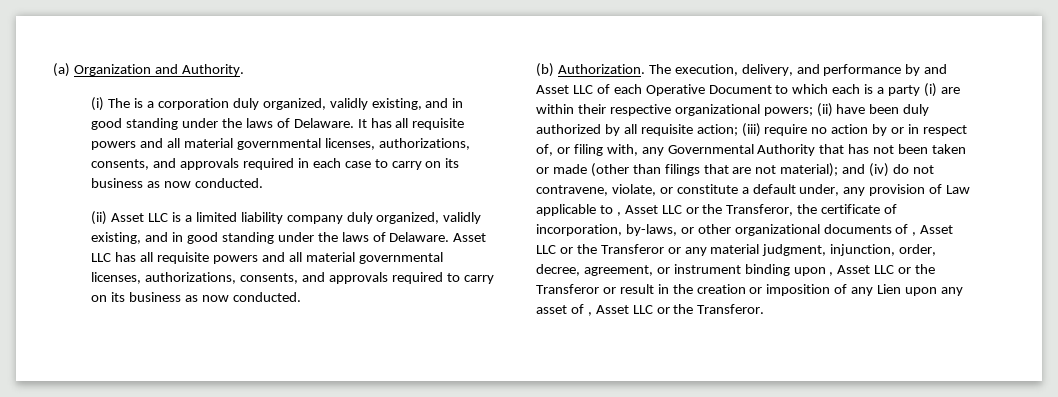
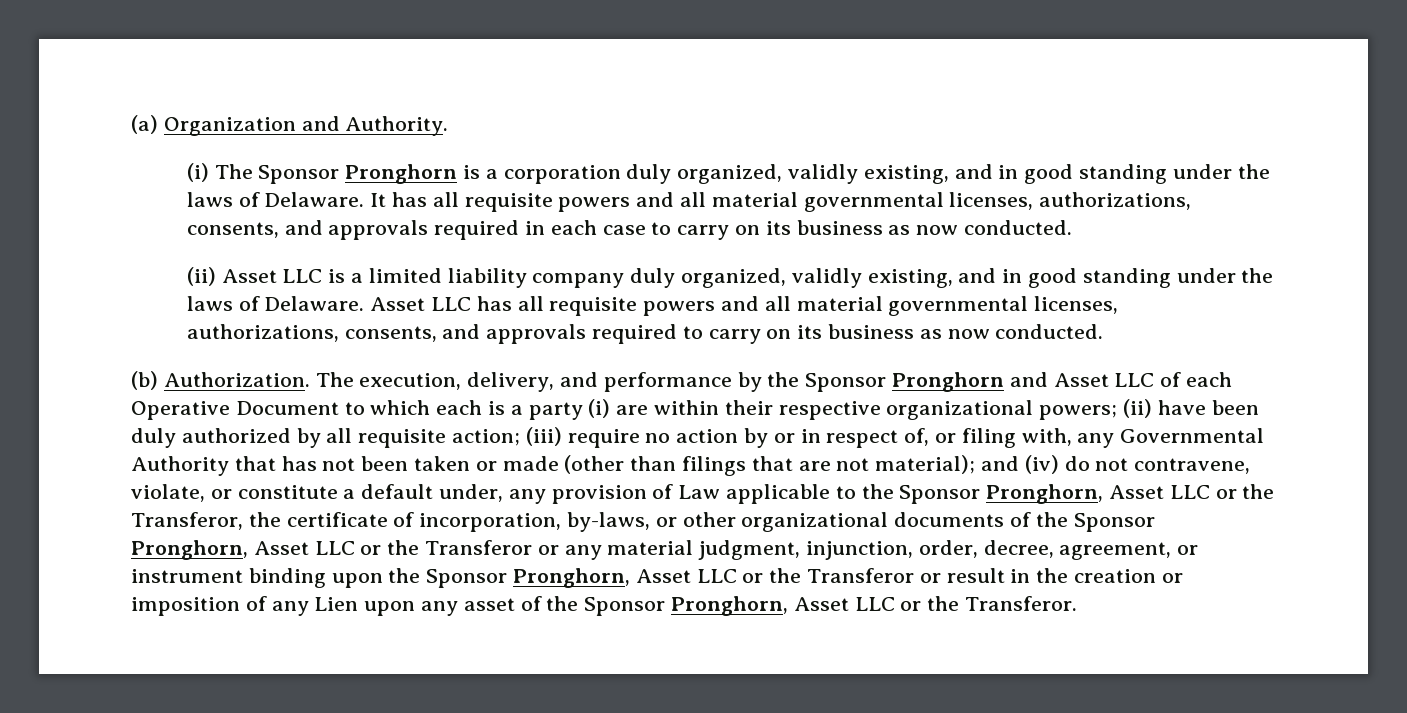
- (i) The is a corporation duly organized, validly existing, and in good standing under the laws of Delaware.
+ (i) The Sponsor Pronghorn is a corporation duly organized, validly existing, and in good standing under the laws of Delaware.
- The execution, delivery, and performance by and Asset LLC of each Operative Document to which each is a party (i) are within their respective organizational powers;
+ The execution, delivery, and performance by the Sponsor Pronghorn and Asset LLC of each Operative Document to which each is a party (i) are within their respective organizational powers;
- and (iv) do not contravene, violate, or constitute a default under, any provision of Law applicable to , Asset LLC or the Transferor, the certificate of incorporation, by-laws, or other organizational documents of , Asset LLC or the Transferor or any material judgment, injunction, order, decree, agreement, or instrument binding upon , Asset LLC or the Transferor or result in the creation or imposition of any Lien upon any asset of , Asset LLC or the Transferor.
+ and (iv) do not contravene, violate, or constitute a default under, any provision of Law applicable to the Sponsor Pronghorn, Asset LLC or the Transferor, the certificate of incorporation, by-laws, or other organizational documents of the Sponsor Pronghorn, Asset LLC or the Transferor or any material judgment, injunction, order, decree, agreement, or instrument binding upon the Sponsor Pronghorn, Asset LLC or the Transferor or result in the creation or imposition of any Lien upon any asset of the Sponsor Pronghorn, Asset LLC or the Transferor.

